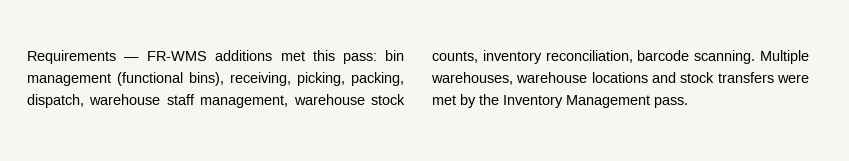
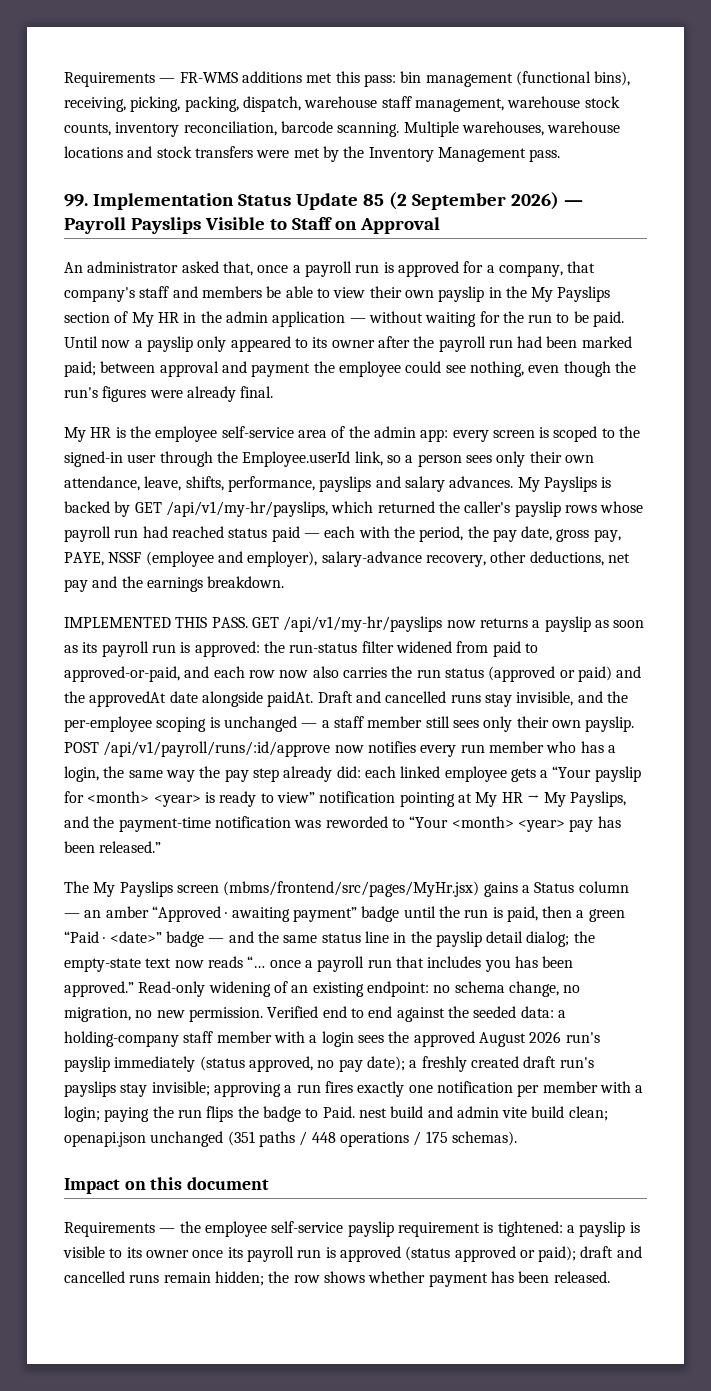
+ 99. Implementation Status Update 85 (2 September 2026) — Payroll Payslips Visible to Staff on Approval
+ An administrator asked that, once a payroll run is approved for a company, that company's staff and members be able to view their own payslip in the My Payslips section of My HR in the admin application — without waiting for the run to be paid. Until now a payslip only appeared to its owner after the payroll run had been marked paid; between approval and payment the employee could see nothing, even though the run's figures were already final.
+ My HR is the employee self-service area of the admin app: every screen is scoped to the signed-in user through the Employee.userId link, so a person sees only their own attendance, leave, shifts, performance, payslips and salary advances. My Payslips is backed by GET /api/v1/my-hr/payslips, which returned the caller's payslip rows whose payroll run had reached status paid — each with the period, the pay date, gross pay, PAYE, NSSF (employee and employer), salary-advance recovery, other deductions, net pay and the earnings breakdown.
+ IMPLEMENTED THIS PASS. GET /api/v1/my-hr/payslips now returns a payslip as soon as its payroll run is approved: the run-status filter widened from paid to approved-or-paid, and each row now also carries the run status (approved or paid) and the approvedAt date alongside paidAt. Draft and cancelled runs stay invisible, and the per-employee scoping is unchanged — a staff member still sees only their own payslip. POST /api/v1/payroll/runs/:id/approve now notifies every run member who has a login, the same way the pay step already did: each linked employee gets a “Your payslip for <month> <year> is ready to view” notification pointing at My HR → My Payslips, and the payment-time notification was reworded to “Your <month> <year> pay has been released.”
+ The My Payslips screen (mbms/frontend/src/pages/MyHr.jsx) gains a Status column — an amber “Approved · awaiting payment” badge until the run is paid, then a green “Paid · <date>” badge — and the same status line in the payslip detail dialog; the empty-state text now reads “… once a payroll run that includes you has been approved.” Read-only widening of an existing endpoint: no schema change, no migration, no new permission. Verified end to end against the seeded data: a holding-company staff member with a login sees the approved August 2026 run's payslip immediately (status approved, no pay date); a freshly created draft run's payslips stay invisible; approving a run fires exactly one notification per member with a login; paying the run flips the badge to Paid. nest build and admin vite build clean; openapi.json unchanged (351 paths / 448 operations / 175 schemas).
+ Impact on this document
+ Requirements — the employee self-service payslip requirement is tightened: a payslip is visible to its owner once its payroll run is approved (status approved or paid); draft and cancelled runs remain hidden; the row shows whether payment has been released.

